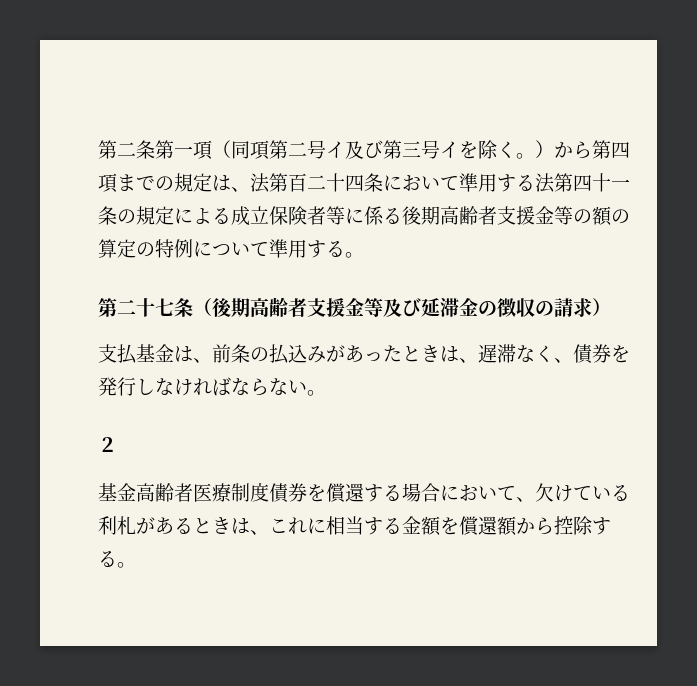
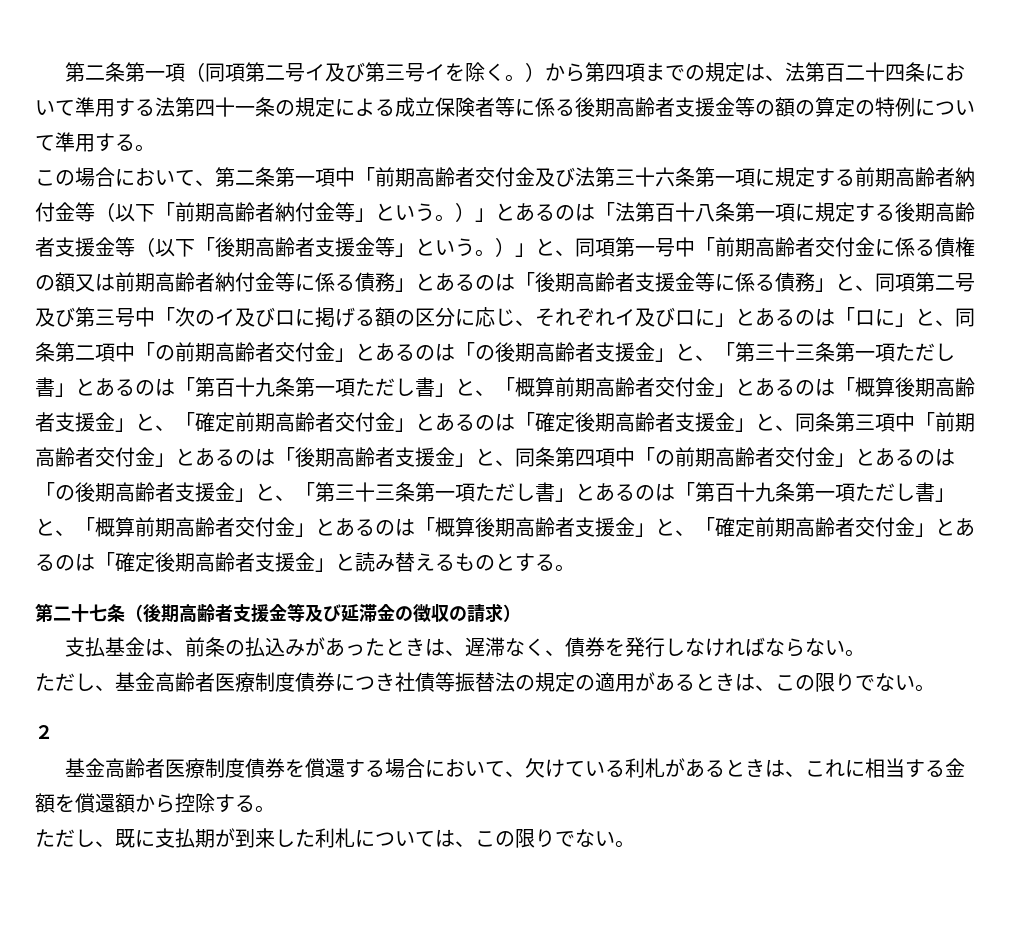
+ この場合において、第二条第一項中「前期高齢者交付金及び法第三十六条第一項に規定する前期高齢者納付金等（以下「前期高齢者納付金等」という。）」とあるのは「法第百十八条第一項に規定する後期高齢者支援金等（以下「後期高齢者支援金等」という。）」と、同項第一号中「前期高齢者交付金に係る債権の額又は前期高齢者納付金等に係る債務」とあるのは「後期高齢者支援金等に係る債務」と、同項第二号及び第三号中「次のイ及びロに掲げる額の区分に応じ、それぞれイ及びロに」とあるのは「ロに」と、同条第二項中「の前期高齢者交付金」とあるのは「の後期高齢者支援金」と、「第三十三条第一項ただし書」とあるのは「第百十九条第一項ただし書」と、「概算前期高齢者交付金」とあるのは「概算後期高齢者支援金」と、「確定前期高齢者交付金」とあるのは「確定後期高齢者支援金」と、同条第三項中「前期高齢者交付金」とあるのは「後期高齢者支援金」と、同条第四項中「の前期高齢者交付金」とあるのは「の後期高齢者支援金」と、「第三十三条第一項ただし書」とあるのは「第百十九条第一項ただし書」と、「概算前期高齢者交付金」とあるのは「概算後期高齢者支援金」と、「確定前期高齢者交付金」とあるのは「確定後期高齢者支援金」と読み替えるものとする。
+ ただし、基金高齢者医療制度債券につき社債等振替法の規定の適用があるときは、この限りでない。
+ ただし、既に支払期が到来した利札については、この限りでない。

